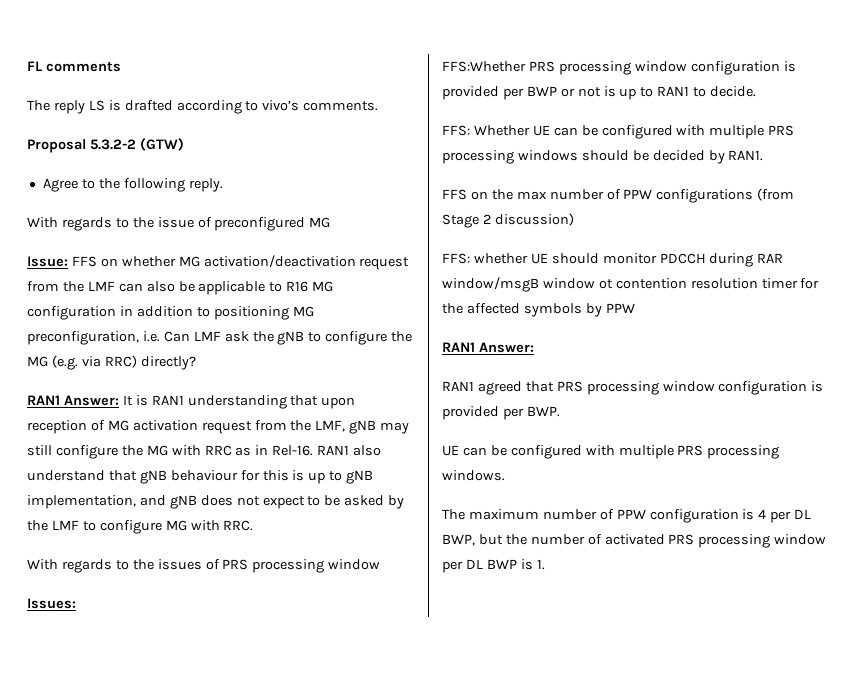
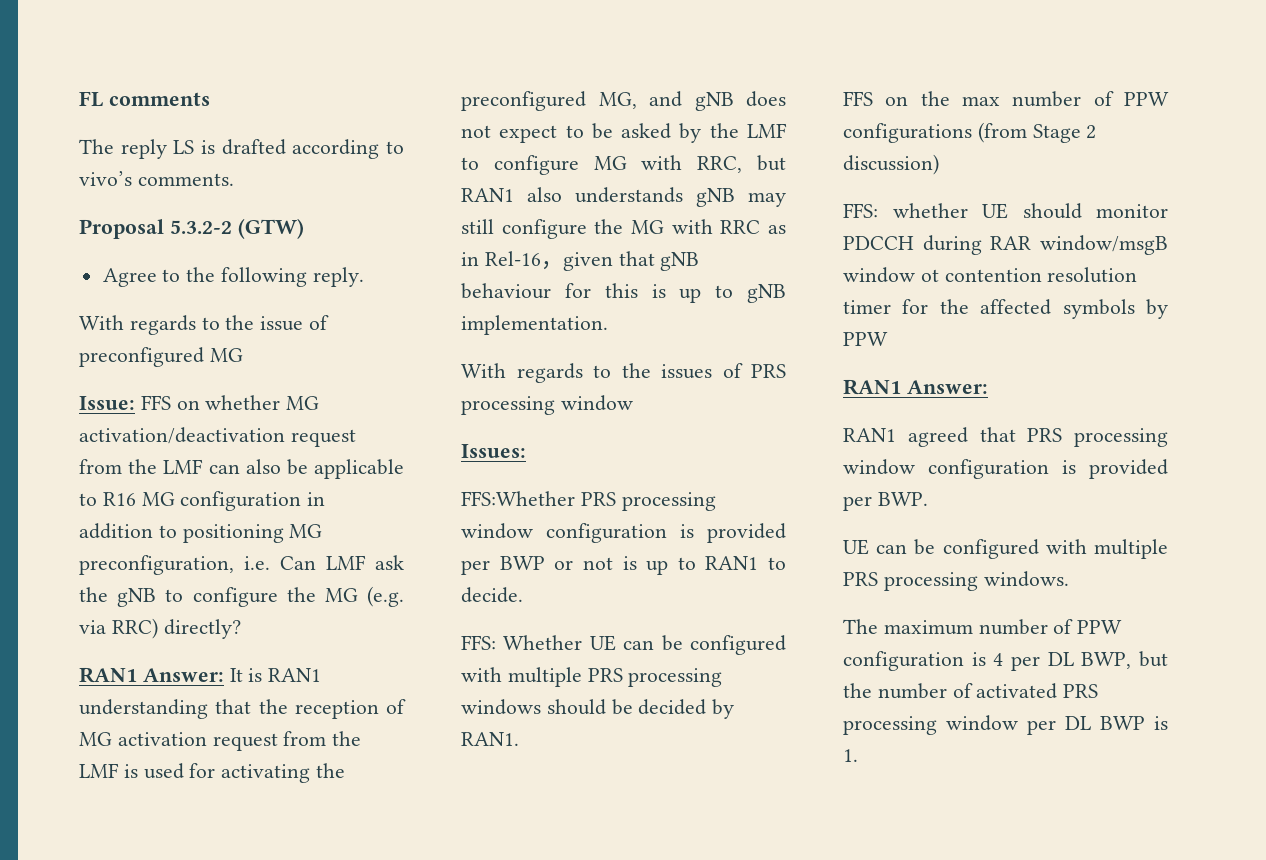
- RAN1 Answer: It is RAN1 understanding that upon reception of MG activation request from the LMF, gNB may still configure the MG with RRC as in Rel-16. RAN1 also understand that gNB behaviour for this is up to gNB implementation, and gNB does not expect to be asked by the LMF to configure MG with RRC.
+ RAN1 Answer: It is RAN1 understanding that the reception of MG activation request from the LMF is used for activating the preconfigured MG, and gNB does not expect to be asked by the LMF to configure MG with RRC, but RAN1 also understands gNB may still configure the MG with RRC as in Rel-16，given that gNB behaviour for this is up to gNB implementation.

